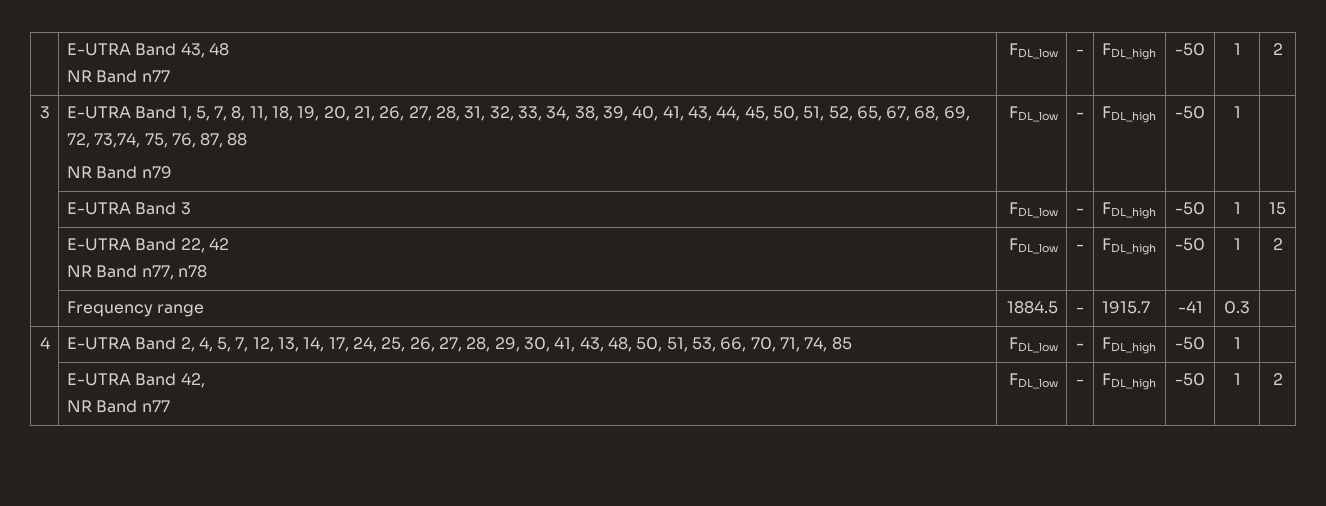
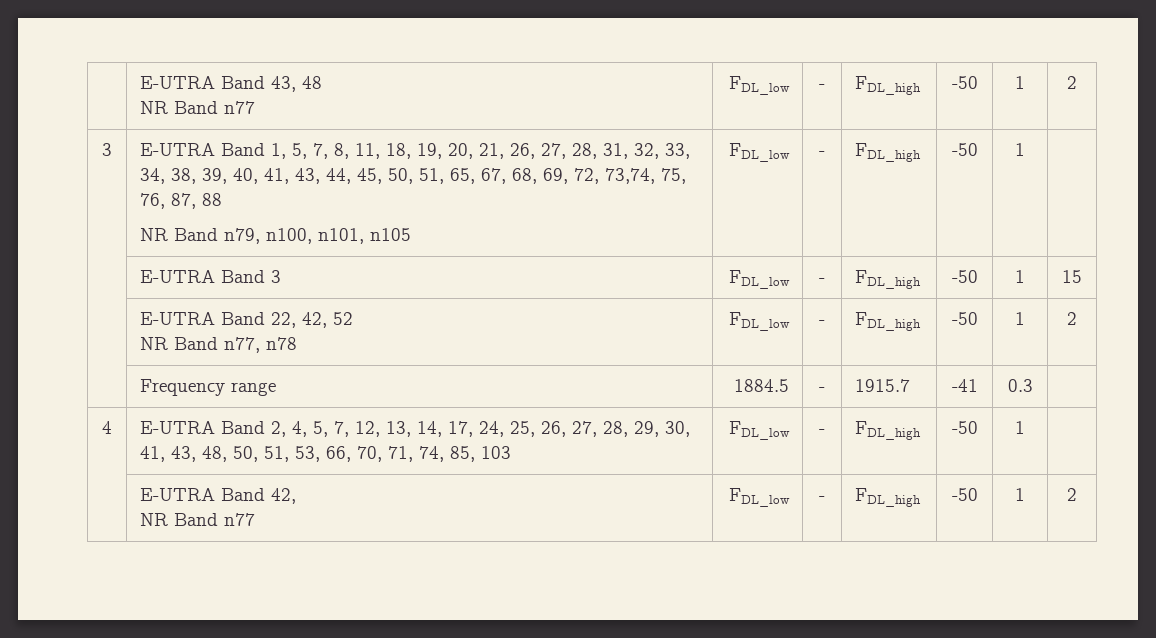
- E-UTRA Band 1, 5, 7, 8, 11, 18, 19, 20, 21, 26, 27, 28, 31, 32, 33, 34, 38, 39, 40, 41, 43, 44, 45, 50, 51, 52, 65, 67, 68, 69, 72, 73,74, 75, 76, 87, 88
+ E-UTRA Band 1, 5, 7, 8, 11, 18, 19, 20, 21, 26, 27, 28, 31, 32, 33, 34, 38, 39, 40, 41, 43, 44, 45, 50, 51, 65, 67, 68, 69, 72, 73,74, 75, 76, 87, 88
- NR Band n79
+ NR Band n79, n100, n101, n105
- | E-UTRA Band 22, 42
+ | E-UTRA Band 22, 42, 52
- 4 | E-UTRA Band 2, 4, 5, 7, 12, 13, 14, 17, 24, 25, 26, 27, 28, 29, 30, 41, 43, 48, 50, 51, 53, 66, 70, 71, 74, 85 | FDL_low | - | FDL_high | -50 | 1 |
+ 4 | E-UTRA Band 2, 4, 5, 7, 12, 13, 14, 17, 24, 25, 26, 27, 28, 29, 30, 41, 43, 48, 50, 51, 53, 66, 70, 71, 74, 85, 103 | FDL_low | - | FDL_high | -50 | 1 |

